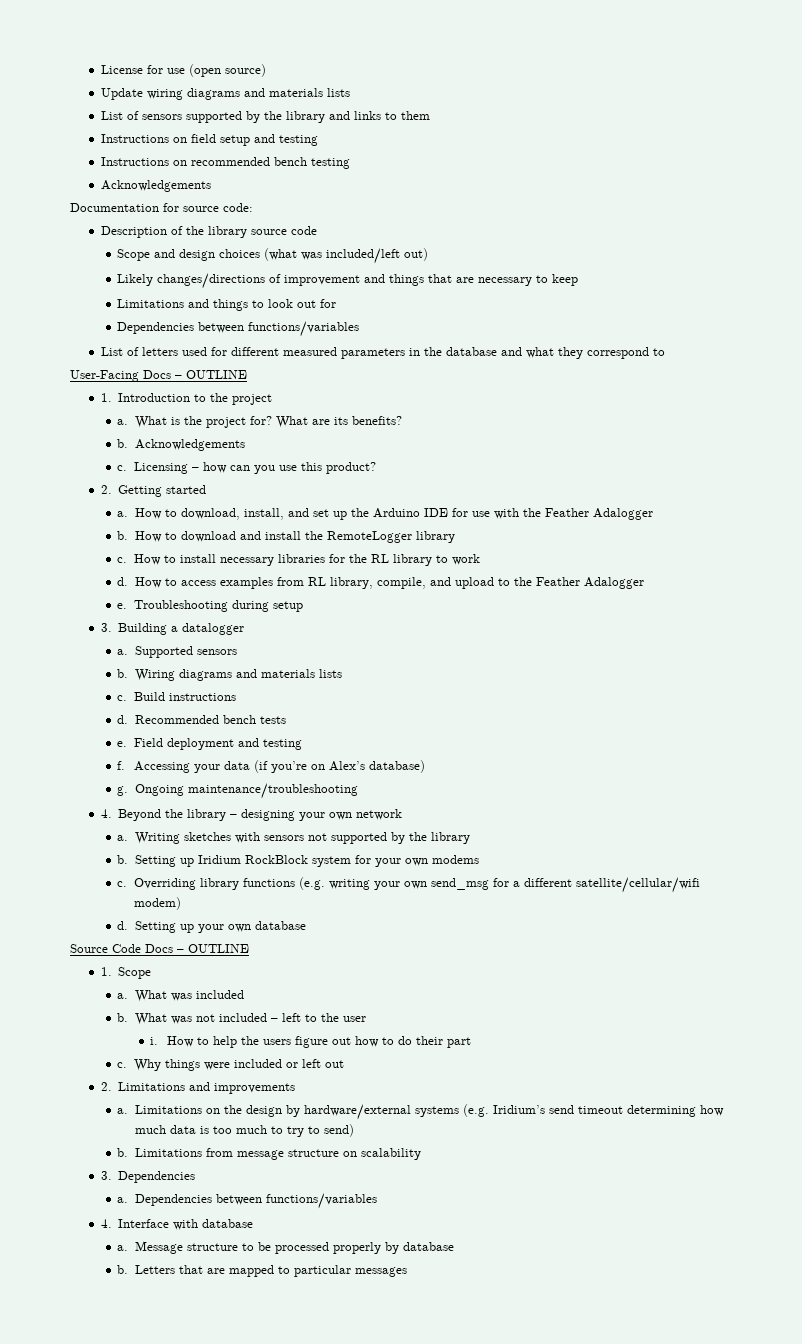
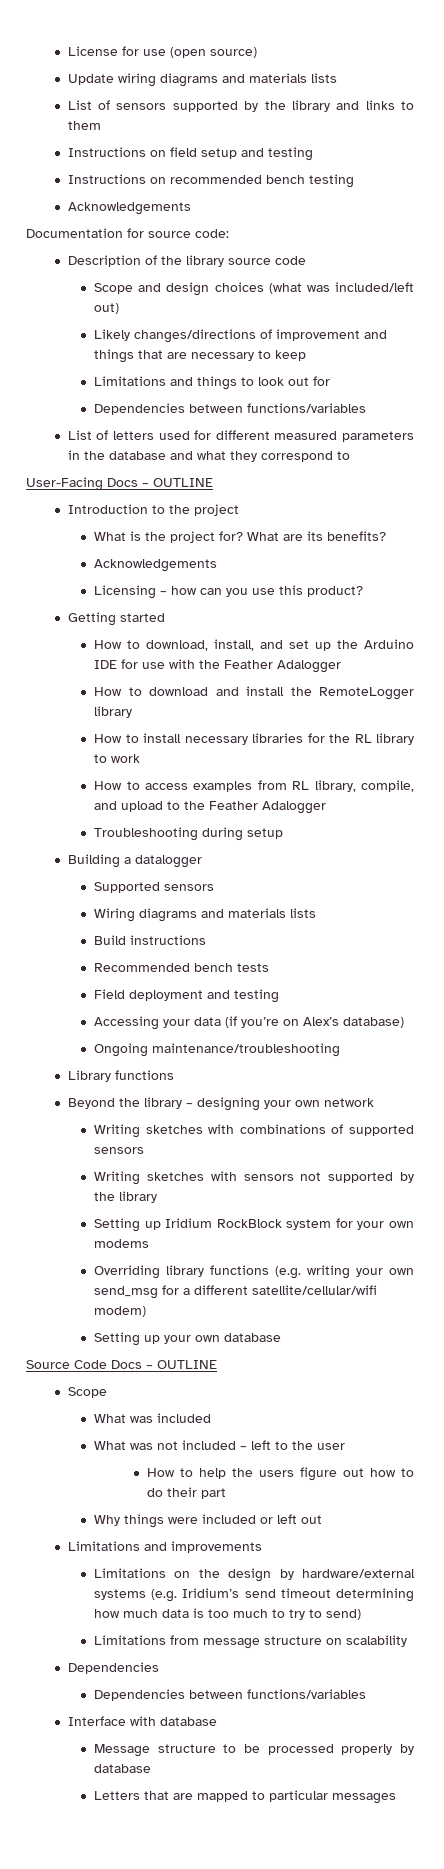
- 1. Introduction to the project
- a. What is the project for?
+ Introduction to the project
+ What is the project for?
  What are its benefits?
- b. Acknowledgements
- c. Licensing – how can you use this product?
+ Acknowledgements
+ Licensing – how can you use this product?
- 2. Getting started
- a. How to download, install, and set up the Arduino IDE for use with the Feather Adalogger
- b. How to download and install the RemoteLogger library
- c. How to install necessary libraries for the RL library to work
- d. How to access examples from RL library, compile, and upload to the Feather Adalogger
- e. Troubleshooting during setup
+ Getting started
+ How to download, install, and set up the Arduino IDE for use with the Feather Adalogger
+ How to download and install the RemoteLogger library
+ How to install necessary libraries for the RL library to work
+ How to access examples from RL library, compile, and upload to the Feather Adalogger
+ Troubleshooting during setup
- 3. Building a datalogger
- a. Supported sensors
- b. Wiring diagrams and materials lists
- c. Build instructions
- d. Recommended bench tests
- e. Field deployment and testing
+ Building a datalogger
+ Supported sensors
+ Wiring diagrams and materials lists
+ Build instructions
+ Recommended bench tests
+ Field deployment and testing
- f.
- g.
- 4. Beyond the library – designing your own network
+ Library functions
+ Beyond the library – designing your own network
- a. Writing sketches with sensors not supported by the library
- b. Setting up Iridium RockBlock system for your own modems
- c. Overriding library functions (e.g. writing your own send_msg for a different satellite/cellular/wifi modem)
- d. Setting up your own database
+ Writing sketches with combinations of supported sensors
+ Writing sketches with sensors not supported by the library
+ Setting up Iridium RockBlock system for your own modems
+ Overriding library functions (e.g. writing your own send_msg for a different satellite/cellular/wifi modem)
+ Setting up your own database
  Source Code Docs – OUTLINE
- 1. Scope
- a. What was included
- b. What was not included – left to the user
+ Scope
+ What was included
+ What was not included – left to the user
- i. How to help the users figure out how to do their part
- c. Why things were included or left out
+ How to help the users figure out how to do their part
+ Why things were included or left out
- 2. Limitations and improvements
- a. Limitations on the design by hardware/external systems (e.g. Iridium’s send timeout determining how much data is too much to try to send)
- b. Limitations from message structure on scalability
- 3. Dependencies
- a. Dependencies between functions/variables
- 4. Interface with database
- a. Message structure to be processed properly by database
- b. Letters that are mapped to particular messages
+ Limitations and improvements
+ Limitations on the design by hardware/external systems (e.g. Iridium’s send timeout determining how much data is too much to try to send)
+ Limitations from message structure on scalability
+ Dependencies
+ Dependencies between functions/variables
+ Interface with database
+ Message structure to be processed properly by database
+ Letters that are mapped to particular messages

